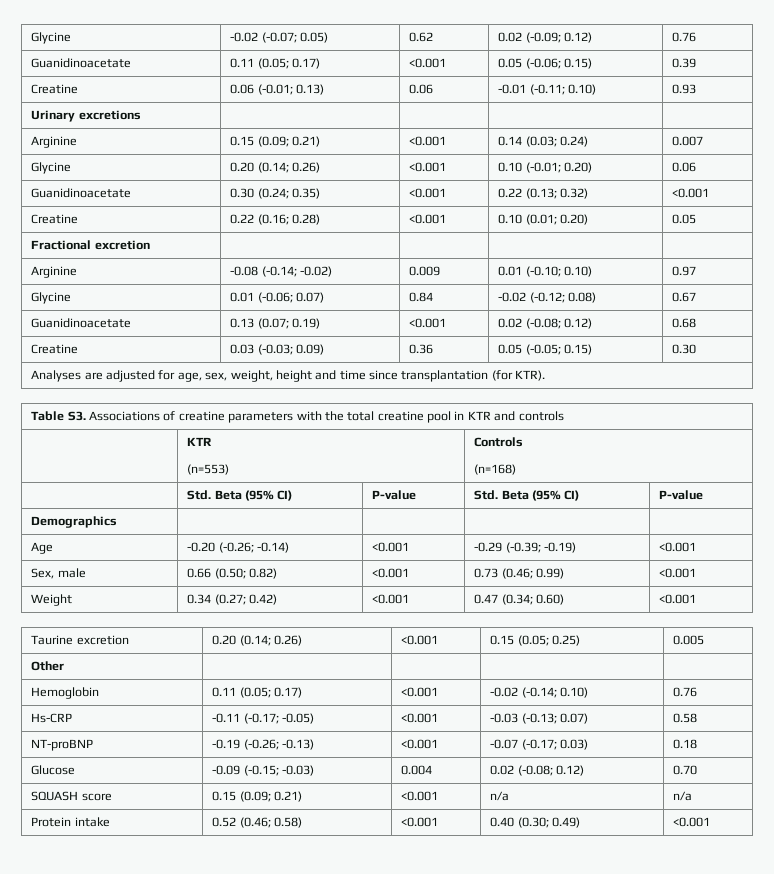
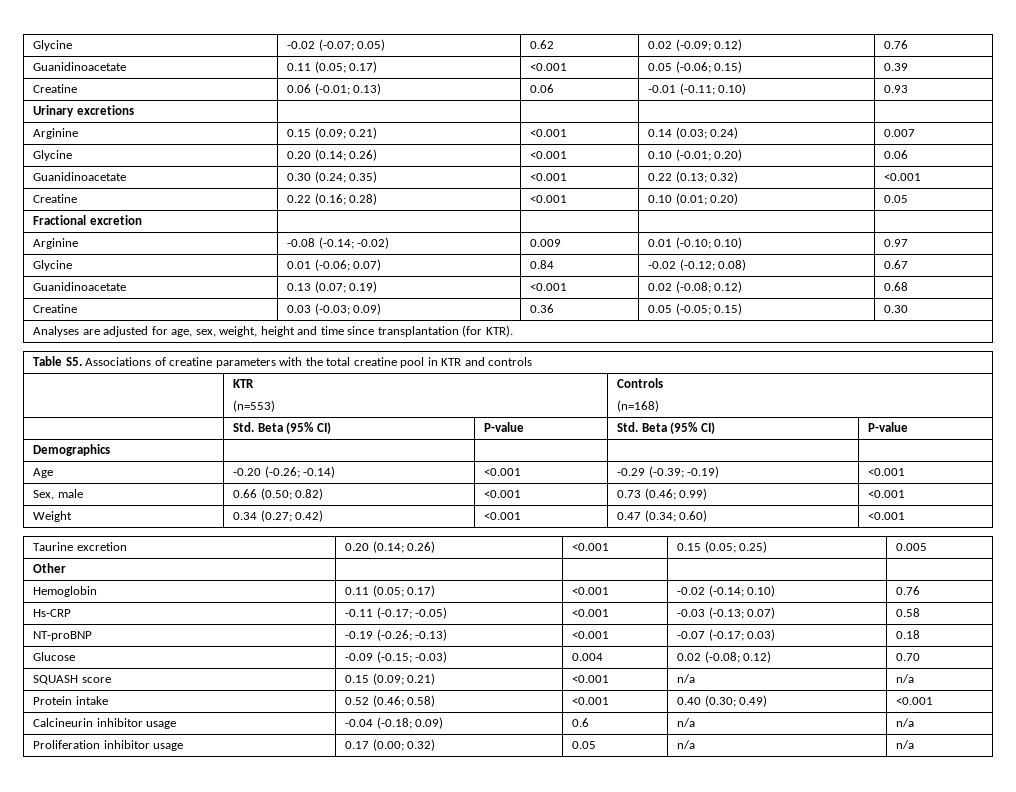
- Table S3. Associations of creatine parameters with the total creatine pool in KTR and controls
+ Table S5. Associations of creatine parameters with the total creatine pool in KTR and controls
+ Calcineurin inhibitor usage | -0.04 (-0.18; 0.09) | 0.6 | n/a | n/a
+ Proliferation inhibitor usage | 0.17 (0.00; 0.32) | 0.05 | n/a | n/a

